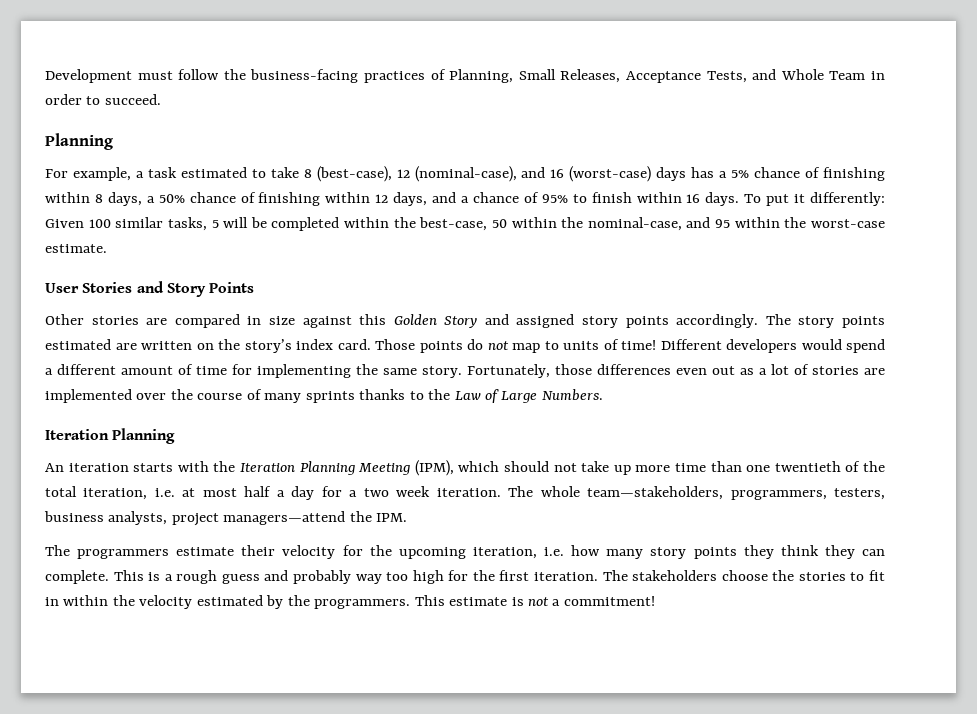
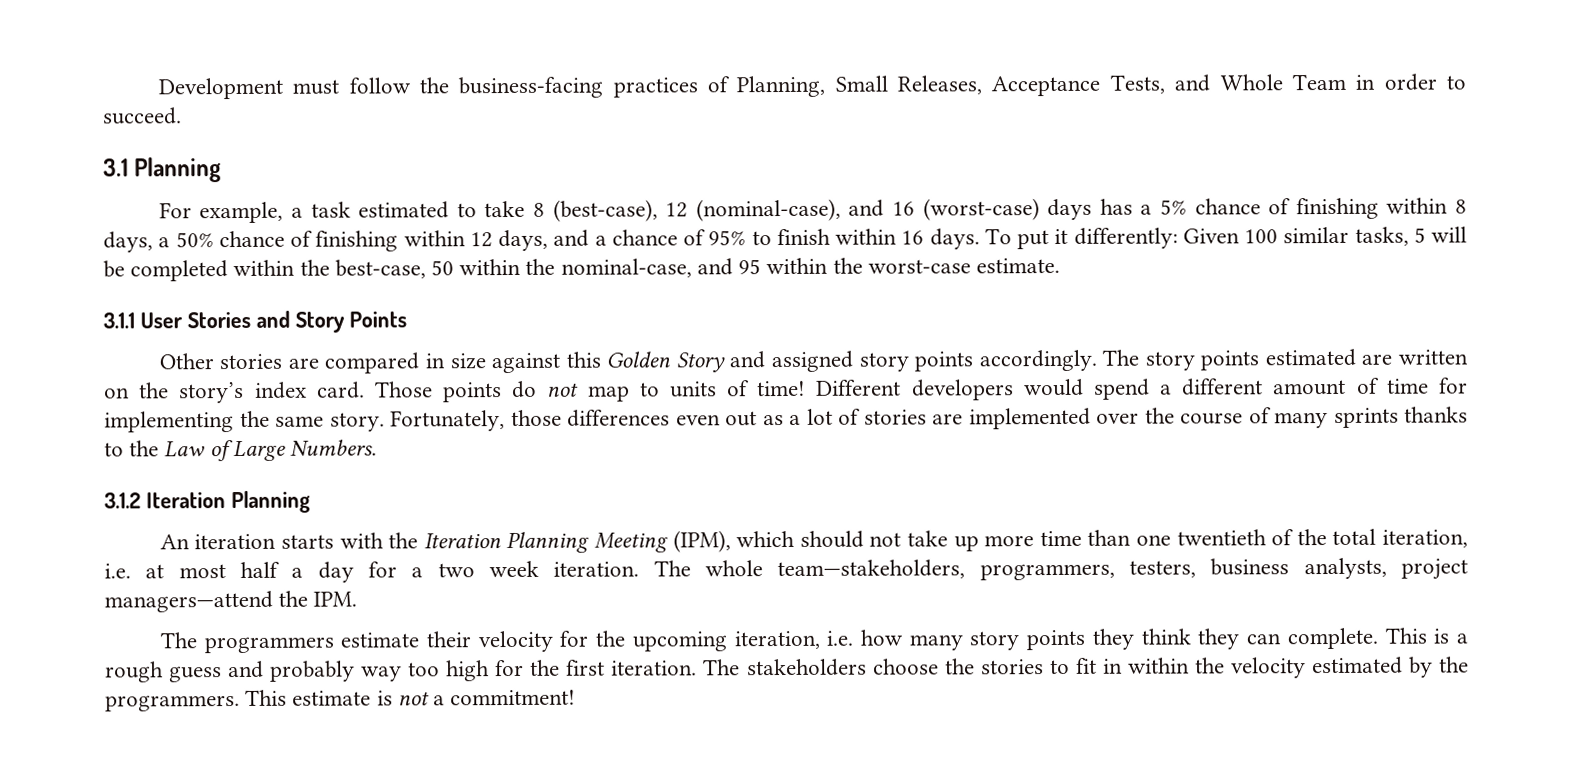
  Development must follow the business-facing practices of Planning, Small Releases, Acceptance Tests, and Whole Team in order to succeed.
- Planning
+ 3.1 Planning
- User Stories and Story Points
+ 3.1.1 User Stories and Story Points
  Fortunately, those differences even out as a lot of stories are implemented over the course of many sprints thanks to the Law of Large Numbers.
- Iteration Planning
+ 3.1.2 Iteration Planning

